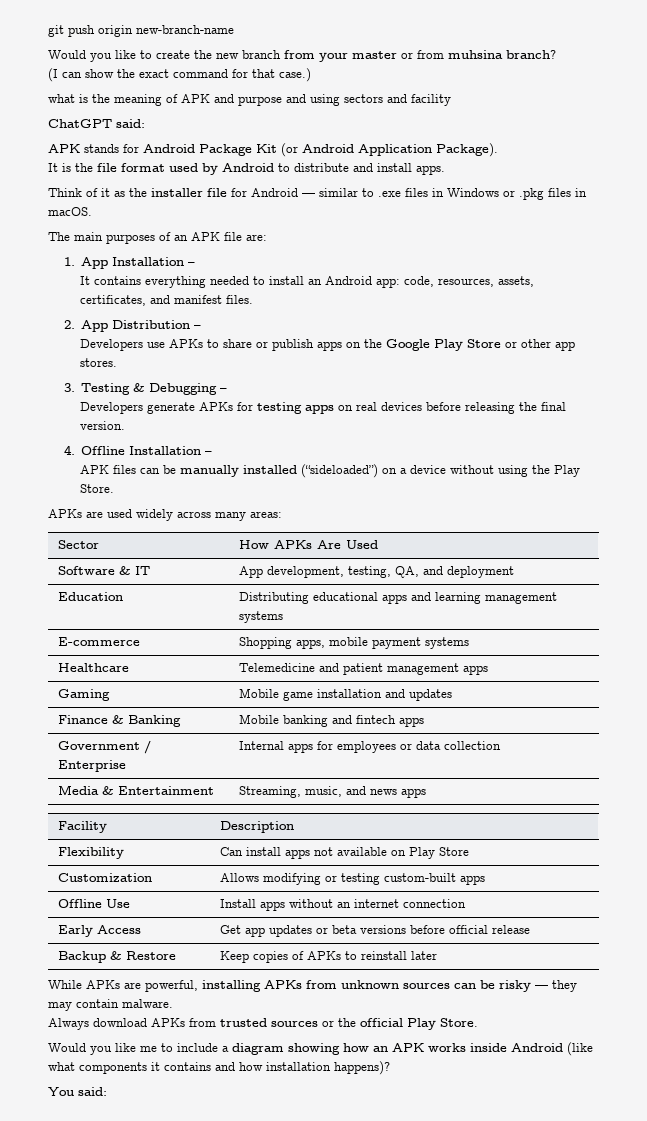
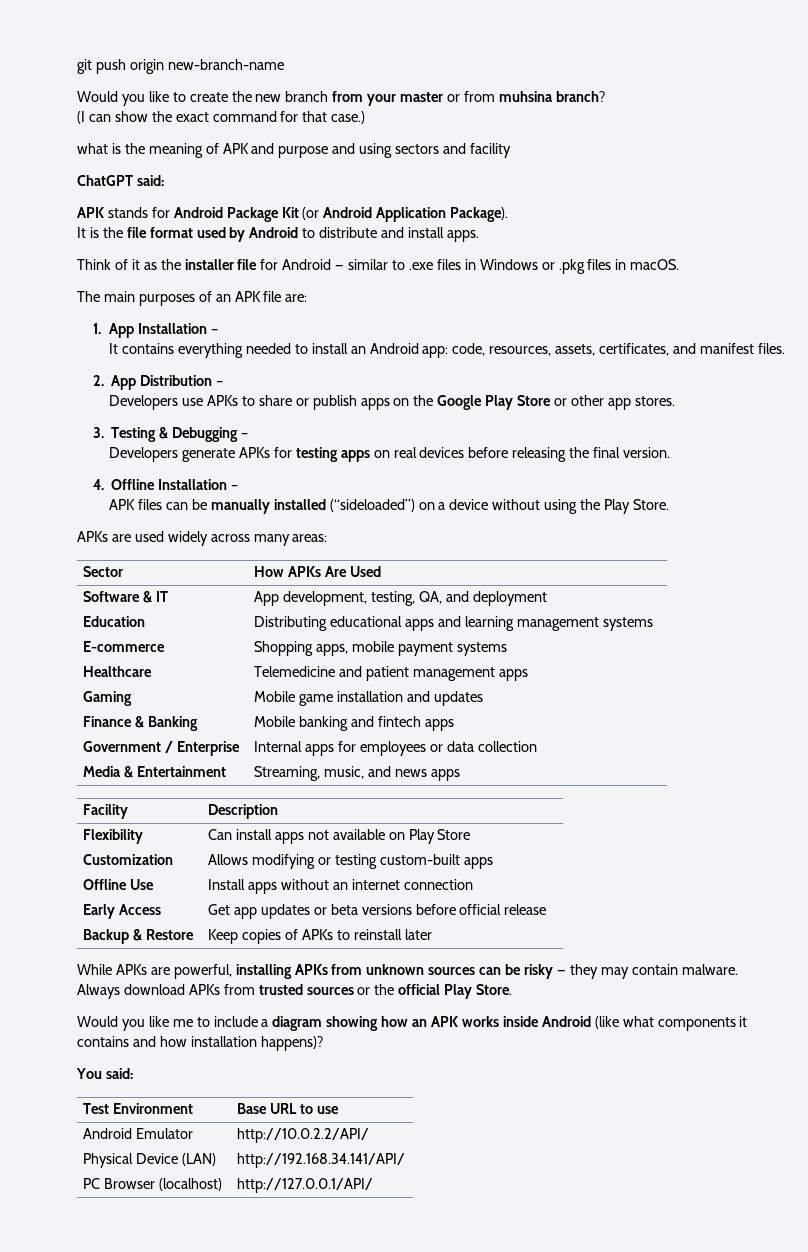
+ Test Environment | Base URL to use
+ Android Emulator | http://10.0.2.2/API/
+ Physical Device (LAN) | http://192.168.34.141/API/
+ PC Browser (localhost) | http://127.0.0.1/API/

